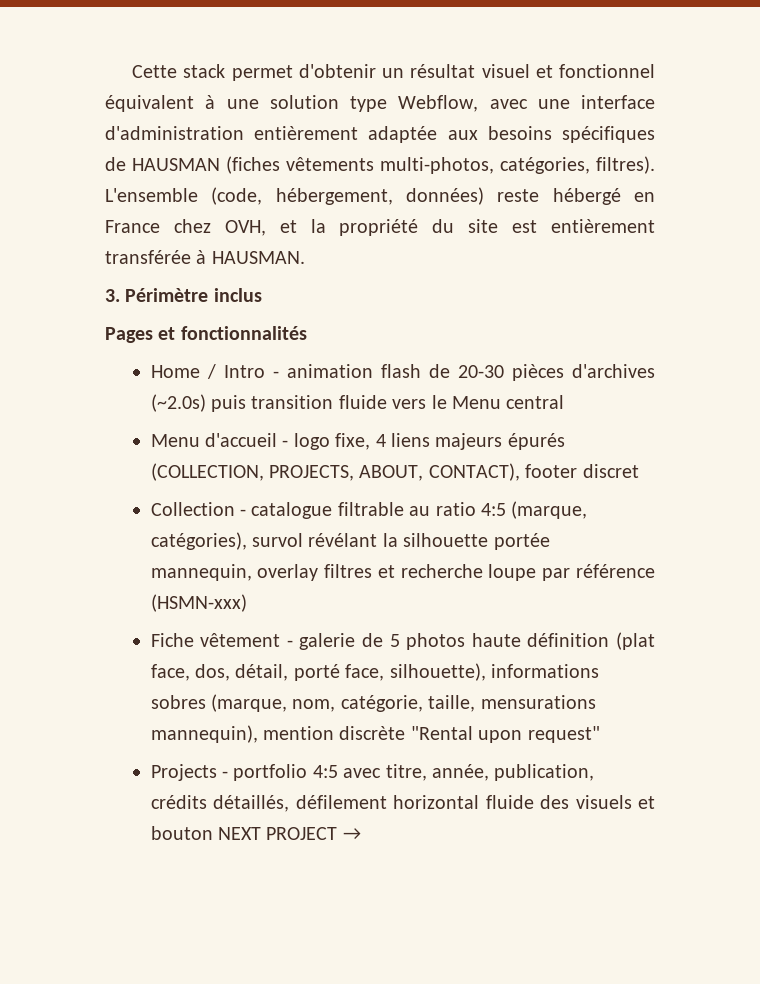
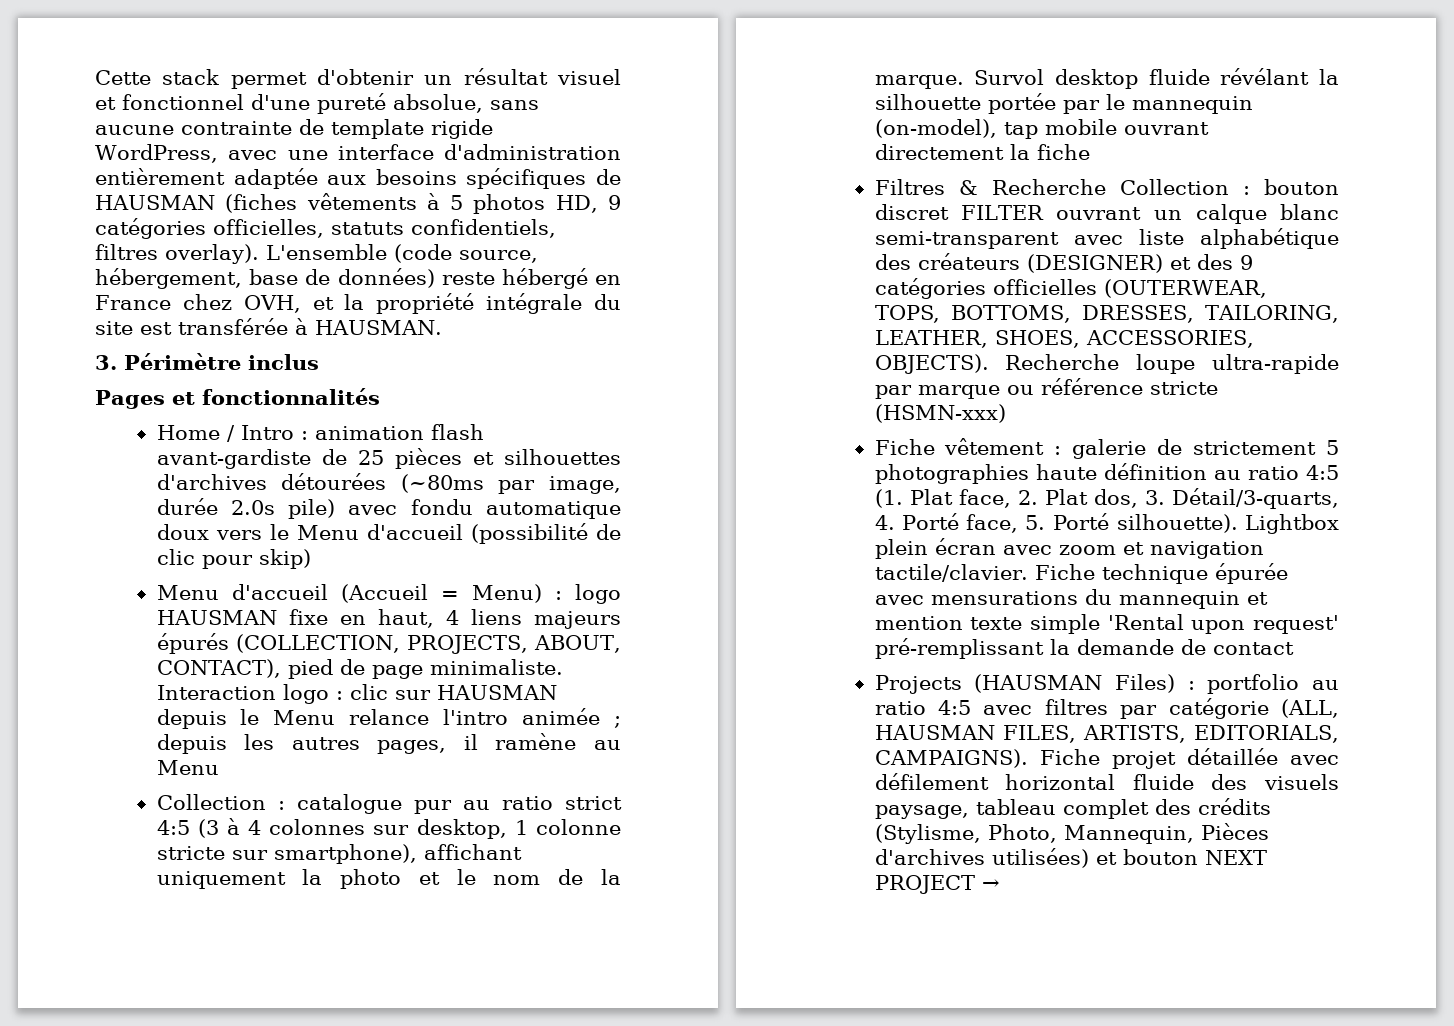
- Cette stack permet d'obtenir un résultat visuel et fonctionnel équivalent à une solution type Webflow, avec une interface d'administration entièrement adaptée aux besoins spécifiques de HAUSMAN (fiches vêtements multi-photos, catégories, filtres). L'ensemble (code, hébergement, données) reste hébergé en France chez OVH, et la propriété du site est entièrement transférée à HAUSMAN.
+ Cette stack permet d'obtenir un résultat visuel et fonctionnel d'une pureté absolue, sans aucune contrainte de template rigide WordPress, avec une interface d'administration entièrement adaptée aux besoins spécifiques de HAUSMAN (fiches vêtements à 5 photos HD, 9 catégories officielles, statuts confidentiels, filtres overlay). L'ensemble (code source, hébergement, base de données) reste hébergé en France chez OVH, et la propriété intégrale du site est transférée à HAUSMAN.
- Home / Intro - animation flash de 20-30 pièces d'archives (~2.0s) puis transition fluide vers le Menu central
- Menu d'accueil - logo fixe, 4 liens majeurs épurés (COLLECTION, PROJECTS, ABOUT, CONTACT), footer discret
- Collection - catalogue filtrable au ratio 4:5 (marque, catégories), survol révélant la silhouette portée mannequin, overlay filtres et recherche loupe par référence (HSMN-xxx)
+ Home / Intro : animation flash avant-gardiste de 25 pièces et silhouettes d'archives détourées (~80ms par image, durée 2.0s pile) avec fondu automatique doux vers le Menu d'accueil (possibilité de clic pour skip)
+ Menu d'accueil (Accueil = Menu) : logo HAUSMAN fixe en haut, 4 liens majeurs épurés (COLLECTION, PROJECTS, ABOUT, CONTACT), pied de page minimaliste. Interaction logo : clic sur HAUSMAN depuis le Menu relance l'intro animée ; depuis les autres pages, il ramène au Menu
+ Collection : catalogue pur au ratio strict 4:5 (3 à 4 colonnes sur desktop, 1 colonne stricte sur smartphone), affichant uniquement la photo et le nom de la marque. Survol desktop fluide révélant la silhouette portée par le mannequin (on-model), tap mobile ouvrant directement la fiche
+ Filtres & Recherche Collection : bouton discret FILTER ouvrant un calque blanc semi-transparent avec liste alphabétique des créateurs (DESIGNER) et des 9 catégories officielles (OUTERWEAR, TOPS, BOTTOMS, DRESSES, TAILORING, LEATHER, SHOES, ACCESSORIES, OBJECTS). Recherche loupe ultra-rapide par marque ou référence stricte (HSMN-xxx)
- Fiche vêtement - galerie de 5 photos haute définition (plat face, dos, détail, porté face, silhouette), informations sobres (marque, nom, catégorie, taille, mensurations mannequin), mention discrète "Rental upon request"
- Projects - portfolio 4:5 avec titre, année, publication, crédits détaillés, défilement horizontal fluide des visuels et bouton NEXT PROJECT →
+ Fiche vêtement : galerie de strictement 5 photographies haute définition au ratio 4:5 (1. Plat face, 2. Plat dos, 3. Détail/3-quarts, 4. Porté face, 5. Porté silhouette). Lightbox plein écran avec zoom et navigation tactile/clavier. Fiche technique épurée avec mensurations du mannequin et mention texte simple 'Rental upon request' pré-remplissant la demande de contact
+ Projects (HAUSMAN Files) : portfolio au ratio 4:5 avec filtres par catégorie (ALL, HAUSMAN FILES, ARTISTS, EDITORIALS, CAMPAIGNS). Fiche projet détaillée avec défilement horizontal fluide des visuels paysage, tableau complet des crédits (Stylisme, Photo, Mannequin, Pièces d'archives utilisées) et bouton NEXT PROJECT →

